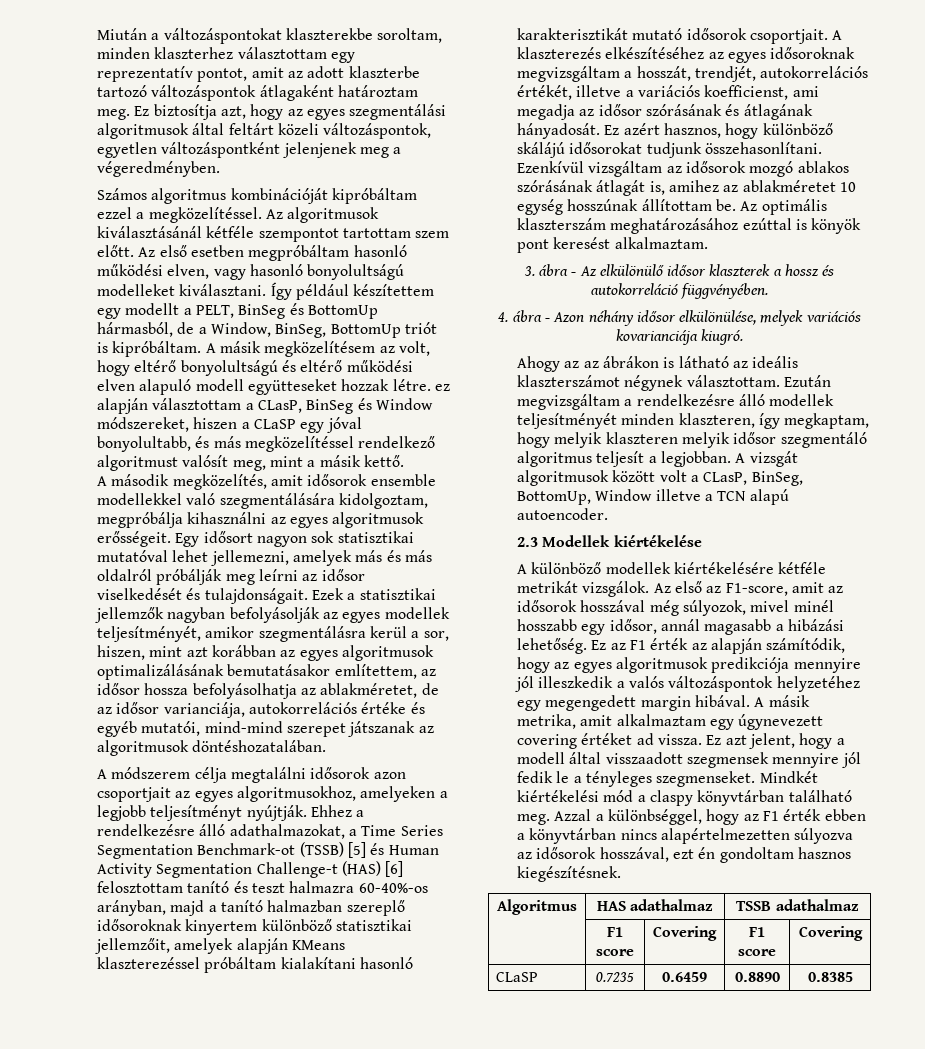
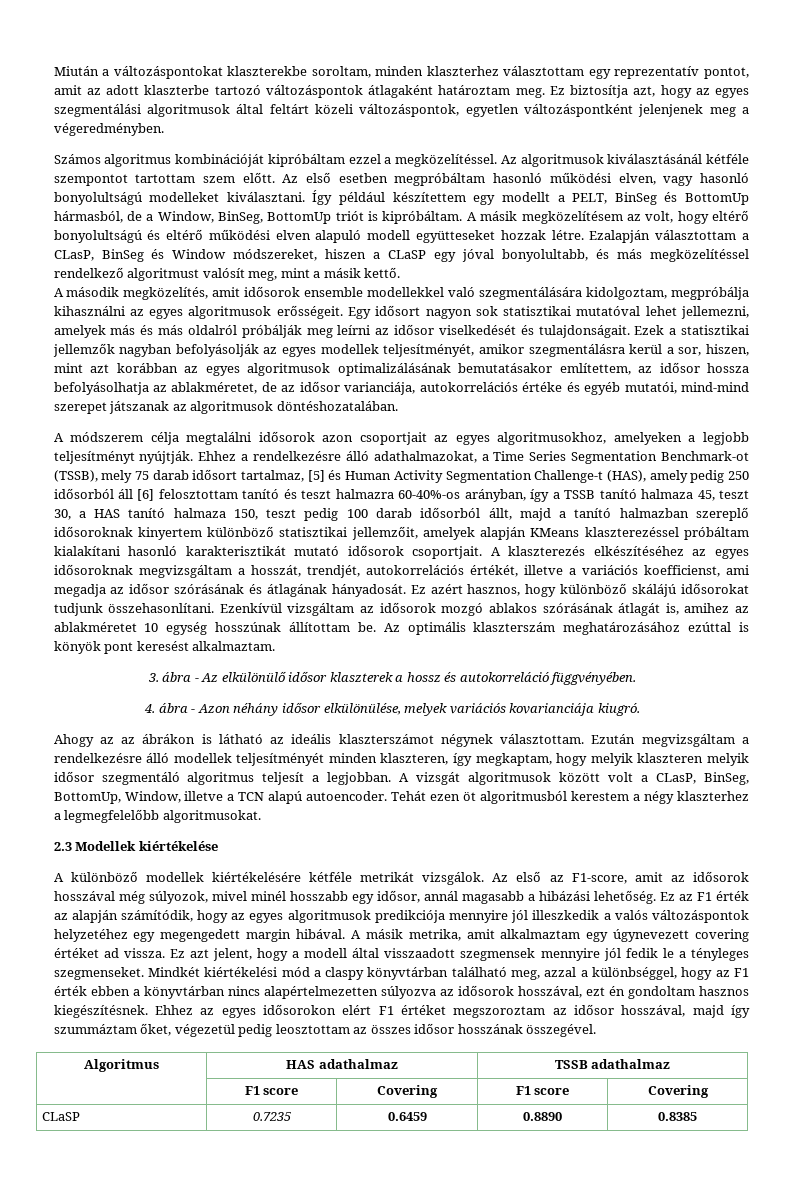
- A másik megközelítésem az volt, hogy eltérő bonyolultságú és eltérő működési elven alapuló modell együtteseket hozzak létre. ez alapján választottam a CLasP, BinSeg és Window módszereket, hiszen a CLaSP egy jóval bonyolultabb, és más megközelítéssel rendelkező algoritmust valósít meg, mint a másik kettő.
+ A másik megközelítésem az volt, hogy eltérő bonyolultságú és eltérő működési elven alapuló modell együtteseket hozzak létre. Ezalapján választottam a CLasP, BinSeg és Window módszereket, hiszen a CLaSP egy jóval bonyolultabb, és más megközelítéssel rendelkező algoritmust valósít meg, mint a másik kettő.
- Ehhez a rendelkezésre álló adathalmazokat, a Time Series Segmentation Benchmark-ot (TSSB) [5] és Human Activity Segmentation Challenge-t (HAS) [6] felosztottam tanító és teszt halmazra 60-40%-os arányban, majd a tanító halmazban szereplő idősoroknak kinyertem különböző statisztikai jellemzőit, amelyek alapján KMeans klaszterezéssel próbáltam kialakítani hasonló karakterisztikát mutató idősorok csoportjait.
+ Ehhez a rendelkezésre álló adathalmazokat, a Time Series Segmentation Benchmark-ot (TSSB), mely 75 darab idősort tartalmaz, [5] és Human Activity Segmentation Challenge-t (HAS), amely pedig 250 idősorból áll [6] felosztottam tanító és teszt halmazra 60-40%-os arányban, így a TSSB tanító halmaza 45, teszt 30, a HAS tanító halmaza 150, teszt pedig 100 darab idősorból állt, majd a tanító halmazban szereplő idősoroknak kinyertem különböző statisztikai jellemzőit, amelyek alapján KMeans klaszterezéssel próbáltam kialakítani hasonló karakterisztikát mutató idősorok csoportjait.
- A vizsgát algoritmusok között volt a CLasP, BinSeg, BottomUp, Window illetve a TCN alapú autoencoder.
+ A vizsgát algoritmusok között volt a CLasP, BinSeg, BottomUp, Window, illetve a TCN alapú autoencoder. Tehát ezen öt algoritmusból kerestem a négy klaszterhez a legmegfelelőbb algoritmusokat.
- Mindkét kiértékelési mód a claspy könyvtárban található meg. Azzal a különbséggel, hogy az F1 érték ebben a könyvtárban nincs alapértelmezetten súlyozva az idősorok hosszával, ezt én gondoltam hasznos kiegészítésnek.
+ Mindkét kiértékelési mód a claspy könyvtárban található meg, azzal a különbséggel, hogy az F1 érték ebben a könyvtárban nincs alapértelmezetten súlyozva az idősorok hosszával, ezt én gondoltam hasznos kiegészítésnek. Ehhez az egyes idősorokon elért F1 értéket megszoroztam az idősor hosszával, majd így szummáztam őket, végezetül pedig leosztottam az összes idősor hosszának összegével.

